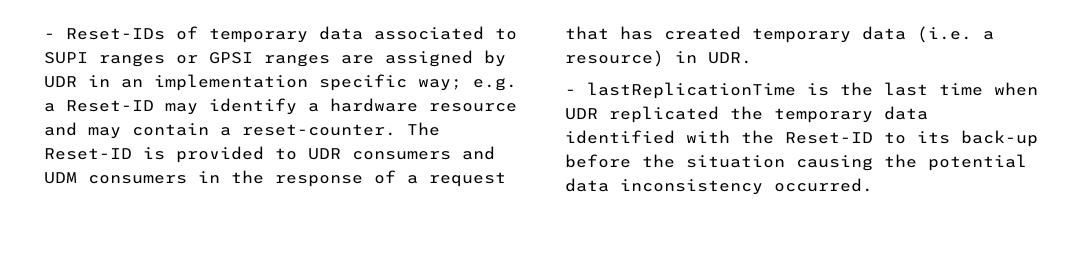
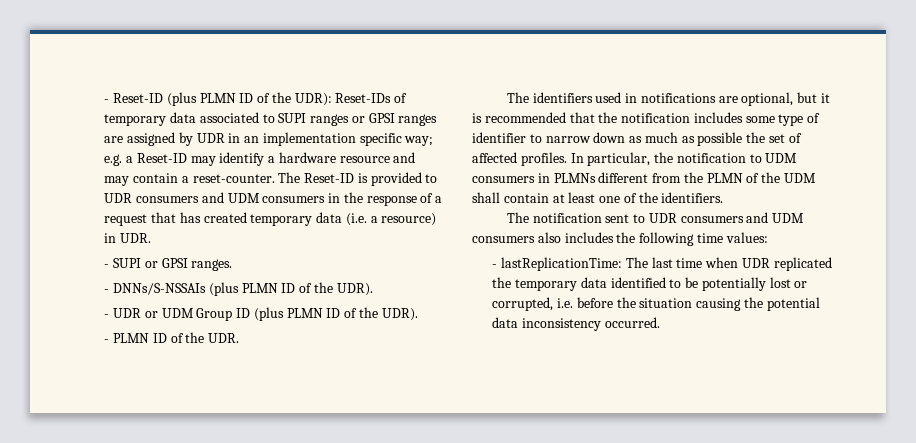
- - Reset-IDs of temporary data associated to SUPI ranges or GPSI ranges are assigned by UDR in an implementation specific way; e.g. a Reset-ID may identify a hardware resource and may contain a reset-counter.
+ - Reset-ID (plus PLMN ID of the UDR): Reset-IDs of temporary data associated to SUPI ranges or GPSI ranges are assigned by UDR in an implementation specific way; e.g. a Reset-ID may identify a hardware resource and may contain a reset-counter.
- - lastReplicationTime is the last time when UDR replicated the temporary data identified with the Reset-ID to its back-up before the situation causing the potential data inconsistency occurred.
+ - SUPI or GPSI ranges.
+ - DNNs/S-NSSAIs (plus PLMN ID of the UDR).
+ - UDR or UDM Group ID (plus PLMN ID of the UDR).
+ - PLMN ID of the UDR.
+ The identifiers used in notifications are optional, but it is recommended that the notification includes some type of identifier to narrow down as much as possible the set of affected profiles. In particular, the notification to UDM consumers in PLMNs different from the PLMN of the UDM shall contain at least one of the identifiers.
+ The notification sent to UDR consumers and UDM consumers also includes the following time values:
+ - lastReplicationTime: The last time when UDR replicated the temporary data identified to be potentially lost or corrupted, i.e. before the situation causing the potential data inconsistency occurred.

